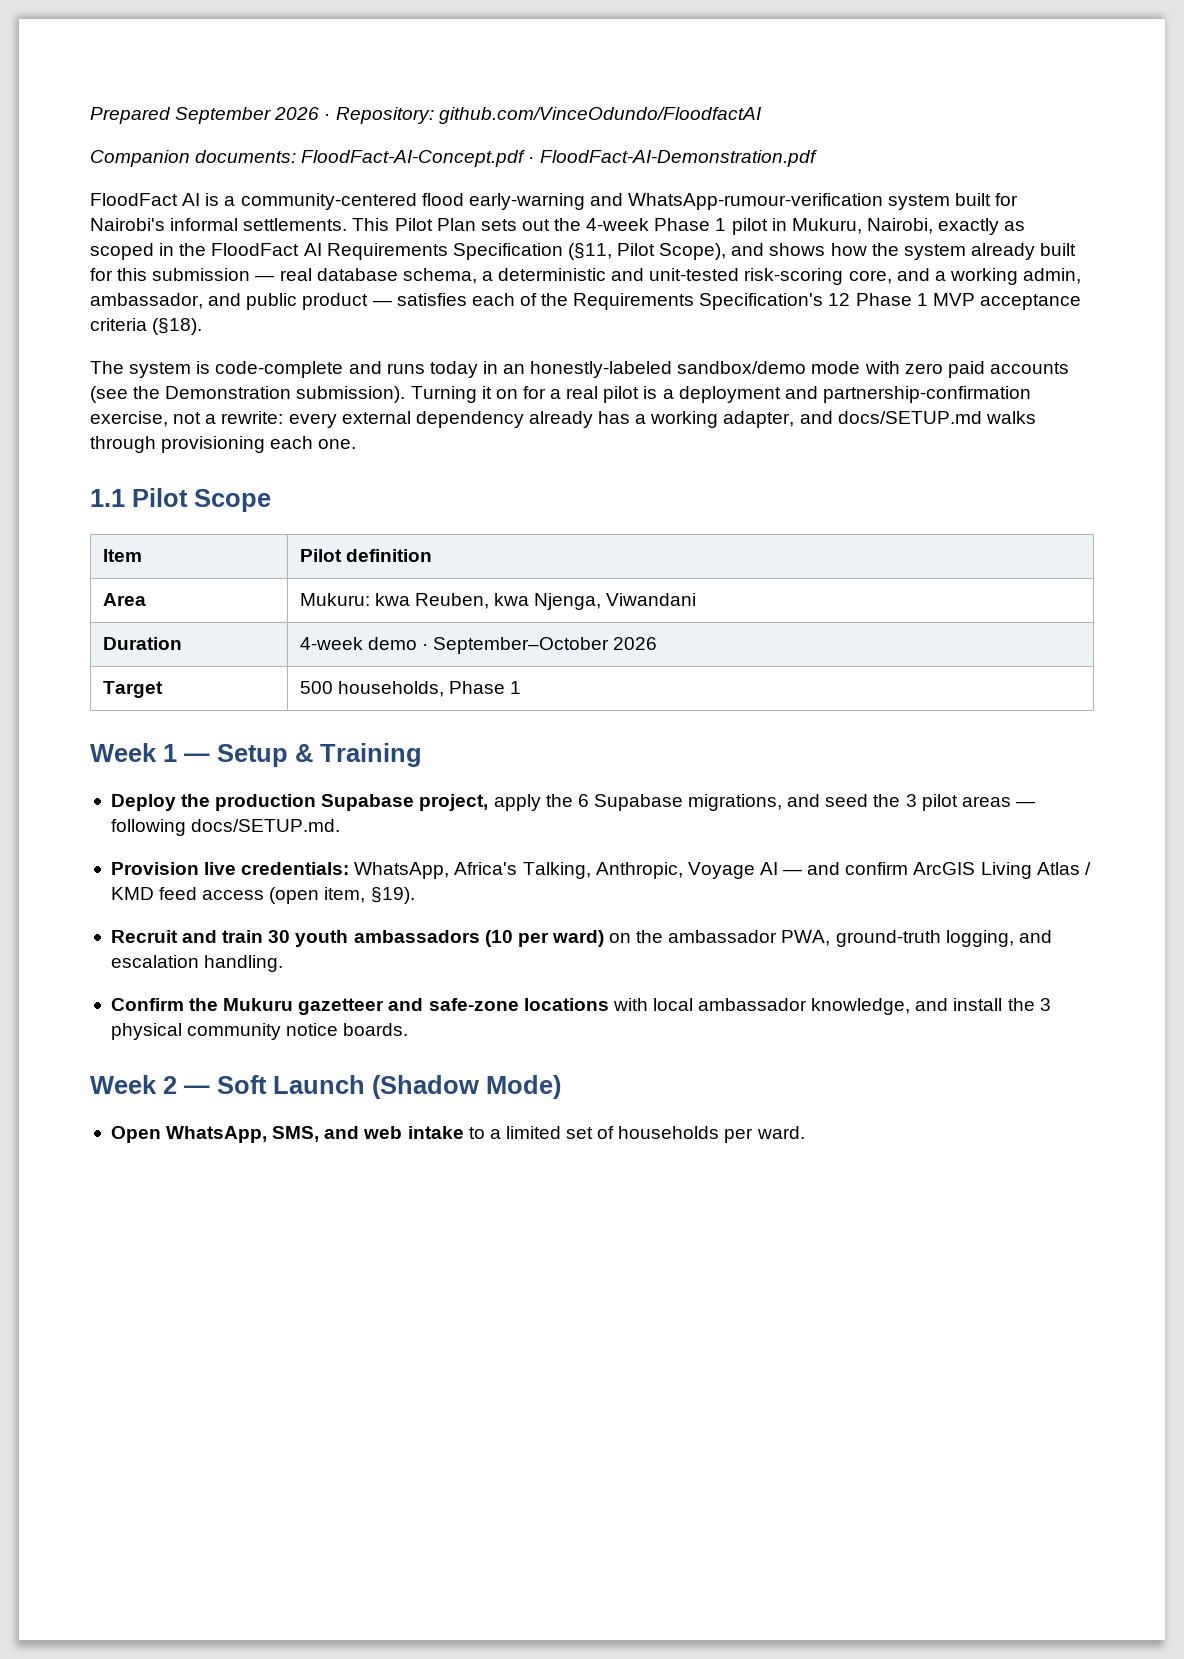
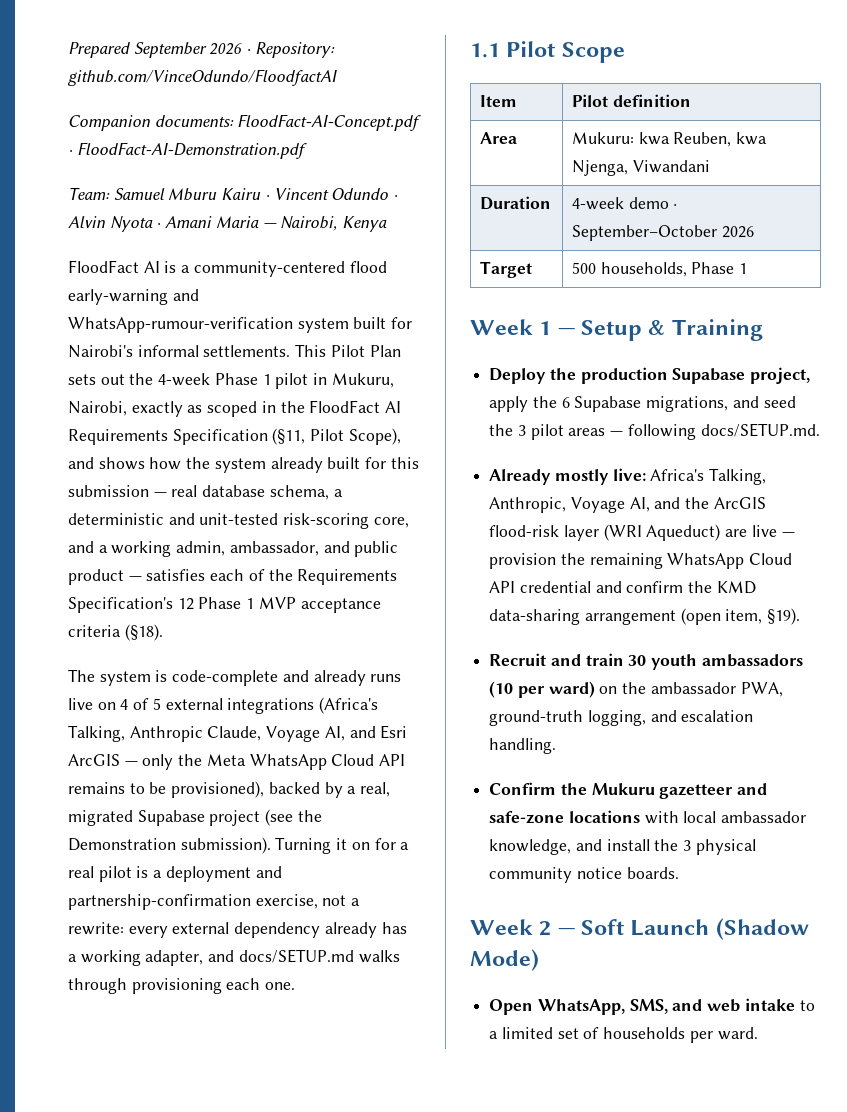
+ Team: Samuel Mburu Kairu · Vincent Odundo · Alvin Nyota · Amani Maria — Nairobi, Kenya
- The system is code-complete and runs today in an honestly-labeled sandbox/demo mode with zero paid accounts (see the Demonstration submission).
+ The system is code-complete and already runs live on 4 of 5 external integrations (Africa's Talking, Anthropic Claude, Voyage AI, and Esri ArcGIS — only the Meta WhatsApp Cloud API remains to be provisioned), backed by a real, migrated Supabase project (see the Demonstration submission).
- Provision live credentials: WhatsApp, Africa's Talking, Anthropic, Voyage AI — and confirm ArcGIS Living Atlas / KMD feed access (open item, §19).
+ Already mostly live: Africa's Talking, Anthropic, Voyage AI, and the ArcGIS flood-risk layer (WRI Aqueduct) are live — provision the remaining WhatsApp Cloud API credential and confirm the KMD data-sharing arrangement (open item, §19).

